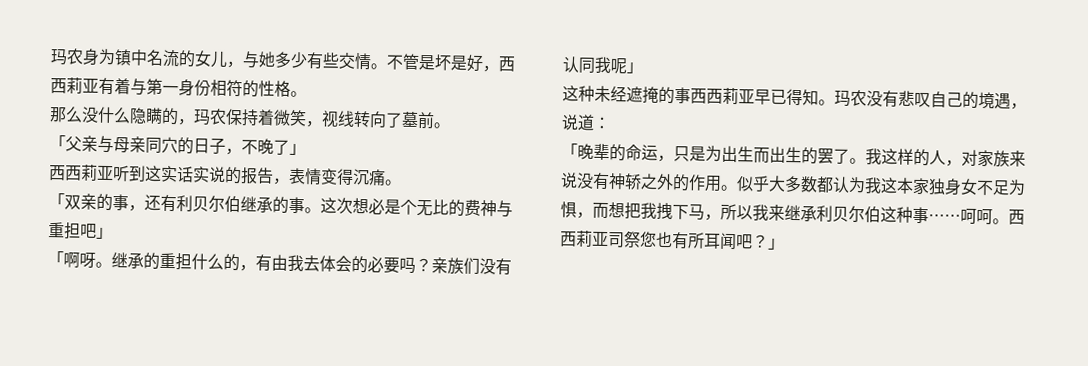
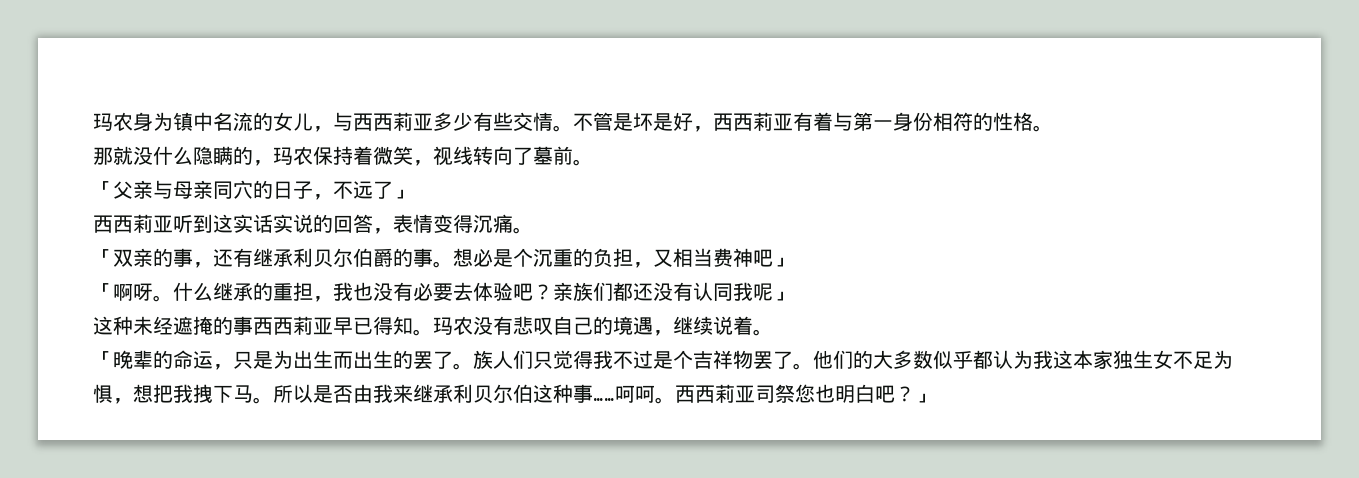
- 玛农身为镇中名流的女儿，与她多少有些交情。
+ 玛农身为镇中名流的女儿，与西西莉亚多少有些交情。
- 那么没什么隐瞒的，玛农保持着微笑，视线转向了墓前。
+ 那就没什么隐瞒的，玛农保持着微笑，视线转向了墓前。
- 「父亲与母亲同穴的日子，不晚了」
+ 「父亲与母亲同穴的日子，不远了」
- 西西莉亚听到这实话实说的报告，表情变得沉痛。
+ 西西莉亚听到这实话实说的回答，表情变得沉痛。
- 「双亲的事，还有利贝尔伯继承的事。这次想必是个无比的费神与重担吧」
+ 「双亲的事，还有继承利贝尔伯爵的事。想必是个沉重的负担，又相当费神吧」
- 继承的重担什么的，有由我去体会的必要吗？
+ 什么继承的重担，我也没有必要去体验吧？
- 亲族们没有认同我呢」
+ 亲族们都还没有认同我呢」
- 玛农没有悲叹自己的境遇，说道：
+ 玛农没有悲叹自己的境遇，继续说着。
- 我这样的人，对家族来说没有神轿之外的作用。似乎大多数都认为我这本家独身女不足为惧，而想把我拽下马，所以我来继承利贝尔伯这种事……
+ 族人们只觉得我不过是个吉祥物罢了。他们的大多数似乎都认为我这本家独生女不足为惧，想把我拽下马。所以是否由我来继承利贝尔伯这种事……
- 西西莉亚司祭您也有所耳闻吧？」
+ 西西莉亚司祭您也明白吧？」

